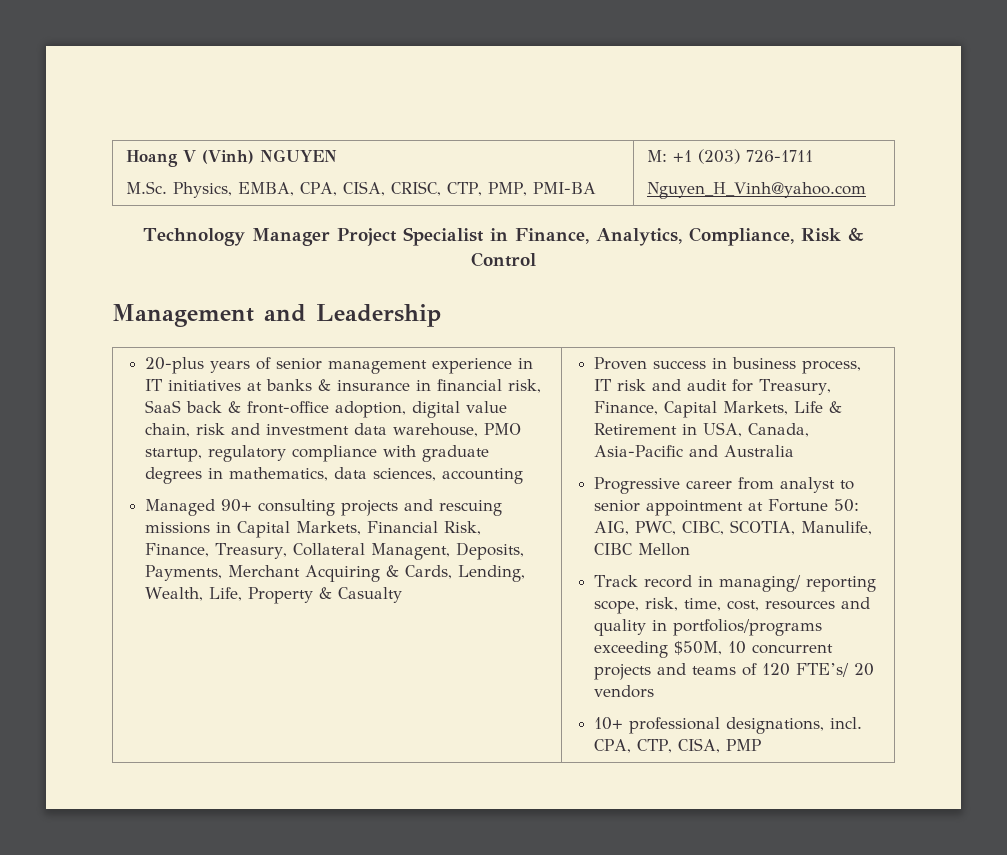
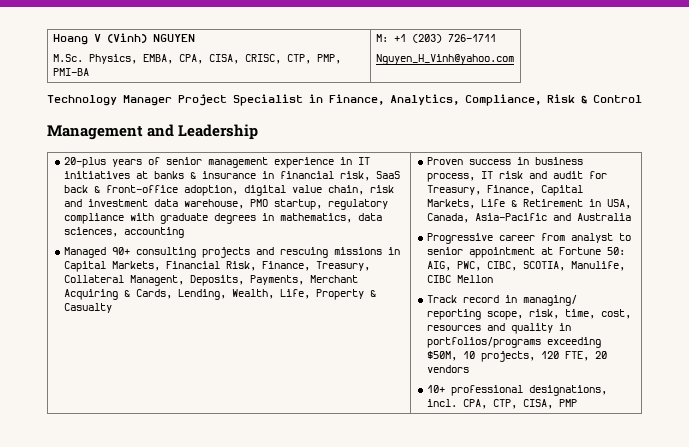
- Track record in managing/ reporting scope, risk, time, cost, resources and quality in portfolios/programs exceeding $50M, 10 concurrent projects and teams of 120 FTE’s/ 20 vendors
+ Track record in managing/ reporting scope, risk, time, cost, resources and quality in portfolios/programs exceeding $50M, 10 projects, 120 FTE, 20 vendors

